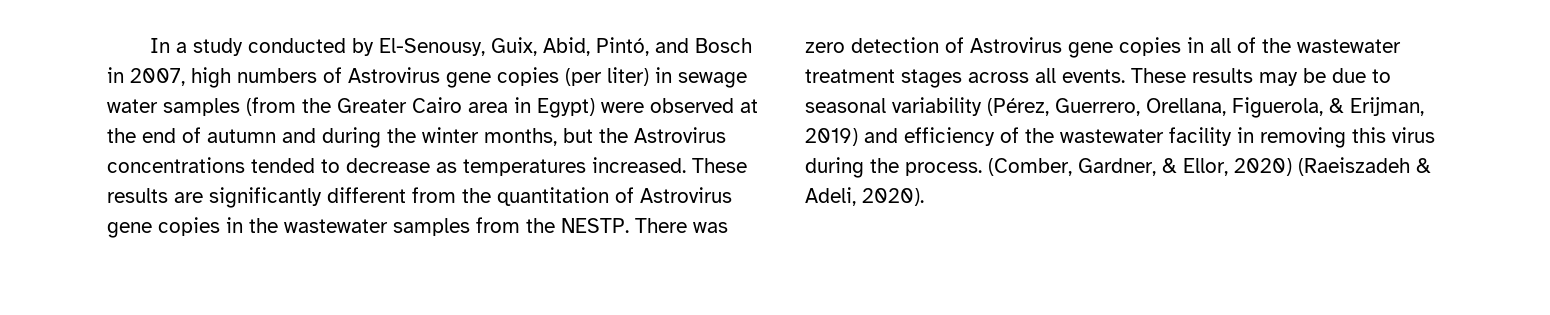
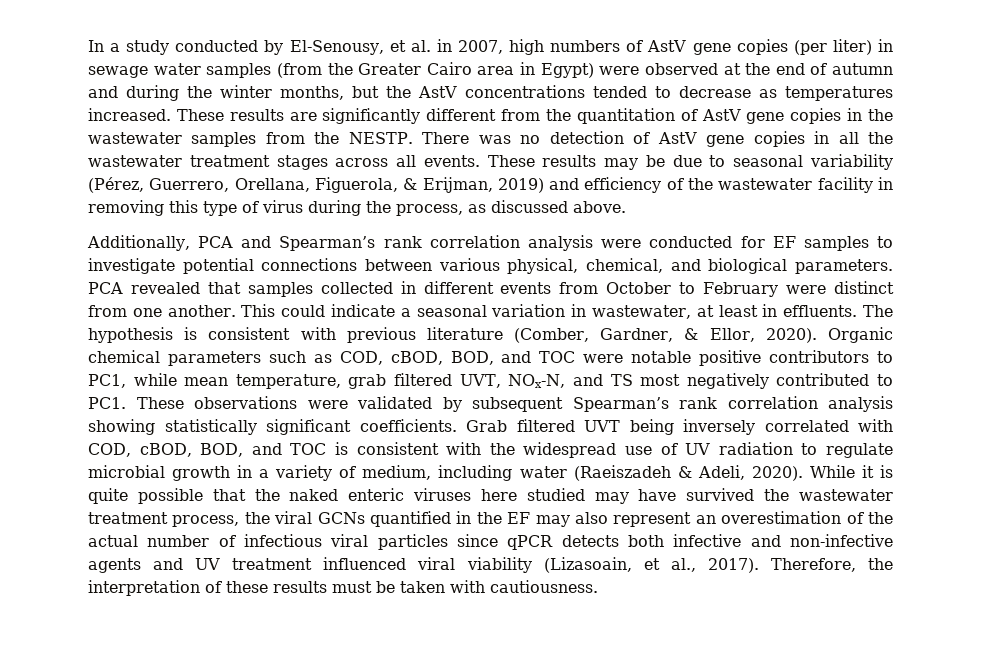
- In a study conducted by El-Senousy, Guix, Abid, Pintó, and Bosch in 2007, high numbers of Astrovirus gene copies (per liter) in sewage water samples (from the Greater Cairo area in Egypt) were observed at the end of autumn and during the winter months, but the Astrovirus concentrations tended to decrease as temperatures increased.
+ In a study conducted by El-Senousy, et al. in 2007, high numbers of AstV gene copies (per liter) in sewage water samples (from the Greater Cairo area in Egypt) were observed at the end of autumn and during the winter months, but the AstV concentrations tended to decrease as temperatures increased.
- These results are significantly different from the quantitation of Astrovirus gene copies in the wastewater samples from the NESTP.
+ These results are significantly different from the quantitation of AstV gene copies in the wastewater samples from the NESTP.
- There was zero detection of Astrovirus gene copies in all of the wastewater treatment stages across all events.
+ There was no detection of AstV gene copies in all the wastewater treatment stages across all events.
- These results may be due to seasonal variability (Pérez, Guerrero, Orellana, Figuerola, & Erijman, 2019) and efficiency of the wastewater facility in removing this virus during the process. (Comber, Gardner, & Ellor, 2020) (Raeiszadeh & Adeli, 2020).
+ These results may be due to seasonal variability (Pérez, Guerrero, Orellana, Figuerola, & Erijman, 2019) and efficiency of the wastewater facility in removing this type of virus during the process, as discussed above.
+ Additionally, PCA and Spearman’s rank correlation analysis were conducted for EF samples to investigate potential connections between various physical, chemical, and biological parameters. PCA revealed that samples collected in different events from October to February were distinct from one another. This could indicate a seasonal variation in wastewater, at least in effluents. The hypothesis is consistent with previous literature (Comber, Gardner, & Ellor, 2020). Organic chemical parameters such as COD, cBOD, BOD, and TOC were notable positive contributors to PC1, while mean temperature, grab filtered UVT, NOx-N, and TS most negatively contributed to PC1. These observations were validated by subsequent Spearman’s rank correlation analysis showing statistically significant coefficients. Grab filtered UVT being inversely correlated with COD, cBOD, BOD, and TOC is consistent with the widespread use of UV radiation to regulate microbial growth in a variety of medium, including water (Raeiszadeh & Adeli, 2020). While it is quite possible that the naked enteric viruses here studied may have survived the wastewater treatment process, the viral GCNs quantified in the EF may also represent an overestimation of the actual number of infectious viral particles since qPCR detects both infective and non-infective agents and UV treatment influenced viral viability (Lizasoain, et al., 2017). Therefore, the interpretation of these results must be taken with cautiousness.

